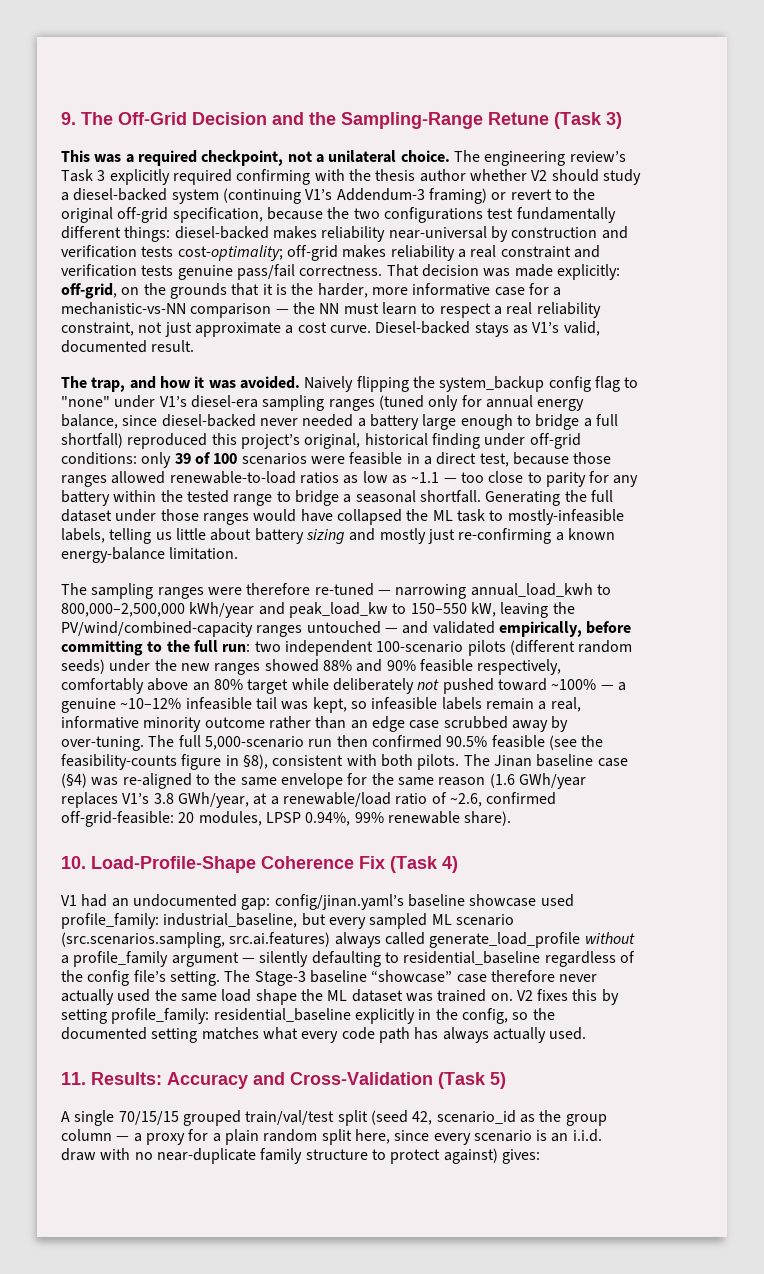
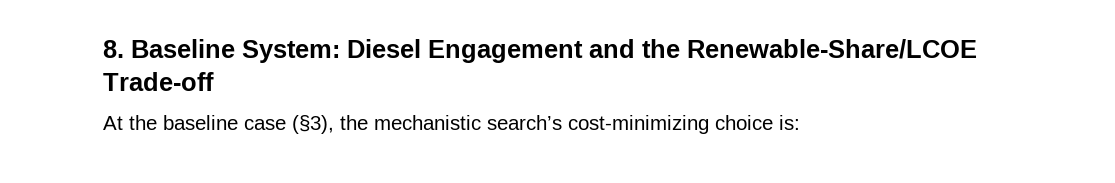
- 9. The Off-Grid Decision and the Sampling-Range Retune (Task 3)
- This was a required checkpoint, not a unilateral choice. The engineering review’s Task 3 explicitly required confirming with the thesis author whether V2 should study a diesel-backed system (continuing V1’s Addendum-3 framing) or revert to the original off-grid specification, because the two configurations test fundamentally different things: diesel-backed makes reliability near-universal by construction and verification tests cost-optimality; off-grid makes reliability a real constraint and verification tests genuine pass/fail correctness. That decision was made explicitly: off-grid, on the grounds that it is the harder, more informative case for a mechanistic-vs-NN comparison — the NN must learn to respect a real reliability constraint, not just approximate a cost curve. Diesel-backed stays as V1’s valid, documented result.
- The trap, and how it was avoided. Naively flipping the system_backup config flag to "none" under V1’s diesel-era sampling ranges (tuned only for annual energy balance, since diesel-backed never needed a battery large enough to bridge a full shortfall) reproduced this project’s original, historical finding under off-grid conditions: only 39 of 100 scenarios were feasible in a direct test, because those ranges allowed renewable-to-load ratios as low as ~1.1 — too close to parity for any battery within the tested range to bridge a seasonal shortfall. Generating the full dataset under those ranges would have collapsed the ML task to mostly-infeasible labels, telling us little about battery sizing and mostly just re-confirming a known energy-balance limitation.
- The sampling ranges were therefore re-tuned — narrowing annual_load_kwh to 800,000–2,500,000 kWh/year and peak_load_kw to 150–550 kW, leaving the PV/wind/combined-capacity ranges untouched — and validated empirically, before committing to the full run: two independent 100-scenario pilots (different random seeds) under the new ranges showed 88% and 90% feasible respectively, comfortably above an 80% target while deliberately not pushed toward ~100% — a genuine ~10–12% infeasible tail was kept, so infeasible labels remain a real, informative minority outcome rather than an edge case scrubbed away by over-tuning. The full 5,000-scenario run then confirmed 90.5% feasible (see the feasibility-counts figure in §8), consistent with both pilots. The Jinan baseline case (§4) was re-aligned to the same envelope for the same reason (1.6 GWh/year replaces V1’s 3.8 GWh/year, at a renewable/load ratio of ~2.6, confirmed off-grid-feasible: 20 modules, LPSP 0.94%, 99% renewable share).
- 10. Load-Profile-Shape Coherence Fix (Task 4)
- V1 had an undocumented gap: config/jinan.yaml’s baseline showcase used profile_family: industrial_baseline, but every sampled ML scenario (src.scenarios.sampling, src.ai.features) always called generate_load_profile without a profile_family argument — silently defaulting to residential_baseline regardless of the config file’s setting. The Stage-3 baseline “showcase” case therefore never actually used the same load shape the ML dataset was trained on. V2 fixes this by setting profile_family: residential_baseline explicitly in the config, so the documented setting matches what every code path has always actually used.
- 11. Results: Accuracy and Cross-Validation (Task 5)
- A single 70/15/15 grouped train/val/test split (seed 42, scenario_id as the group column — a proxy for a plain random split here, since every scenario is an i.i.d. draw with no near-duplicate family structure to protect against) gives:
+ 8. Baseline System: Diesel Engagement and the Renewable-Share/LCOE Trade-off
+ At the baseline case (§3), the mechanistic search’s cost-minimizing choice is:

